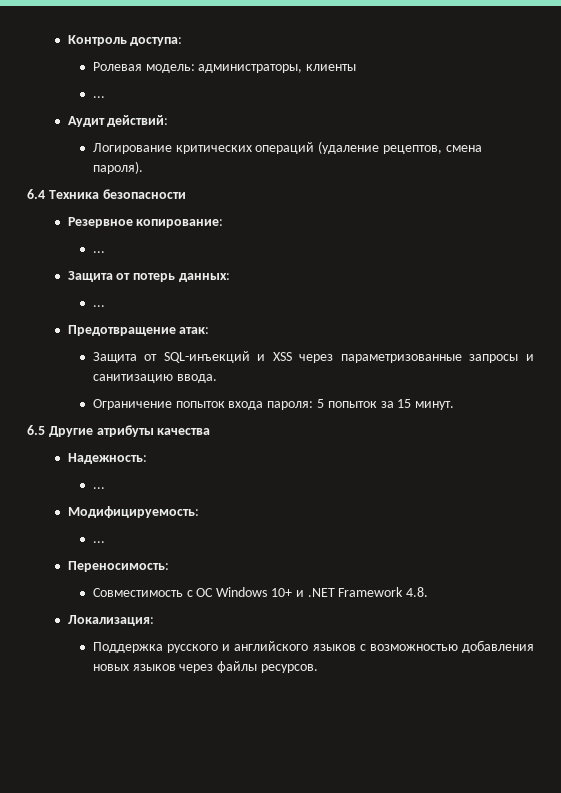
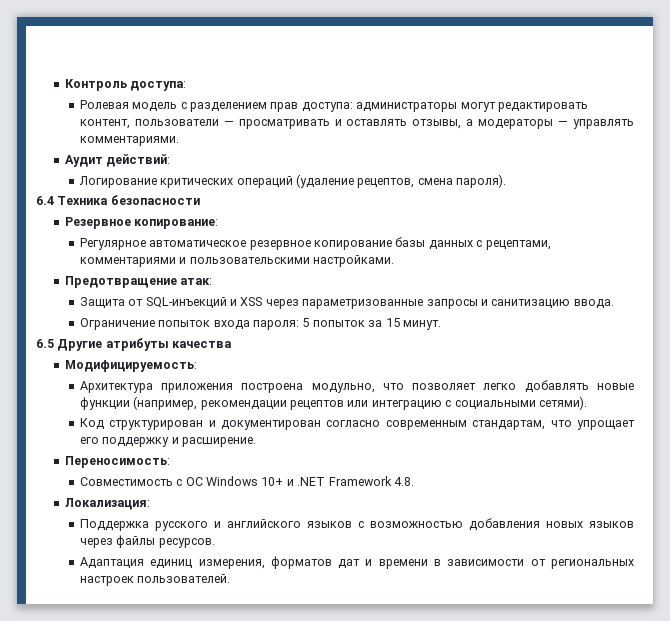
- Ролевая модель: администраторы, клиенты
- ...
+ Ролевая модель с разделением прав доступа: администраторы могут редактировать контент, пользователи — просматривать и оставлять отзывы, а модераторы — управлять комментариями.
  Резервное копирование:
- ...
- Защита от потерь данных:
- ...
+ Регулярное автоматическое резервное копирование базы данных с рецептами, комментариями и пользовательскими настройками.
- Надежность:
- ...
  Модифицируемость:
- ...
+ Архитектура приложения построена модульно, что позволяет легко добавлять новые функции (например, рекомендации рецептов или интеграцию с социальными сетями).
+ Код структурирован и документирован согласно современным стандартам, что упрощает его поддержку и расширение.
+ Адаптация единиц измерения, форматов дат и времени в зависимости от региональных настроек пользователей.

